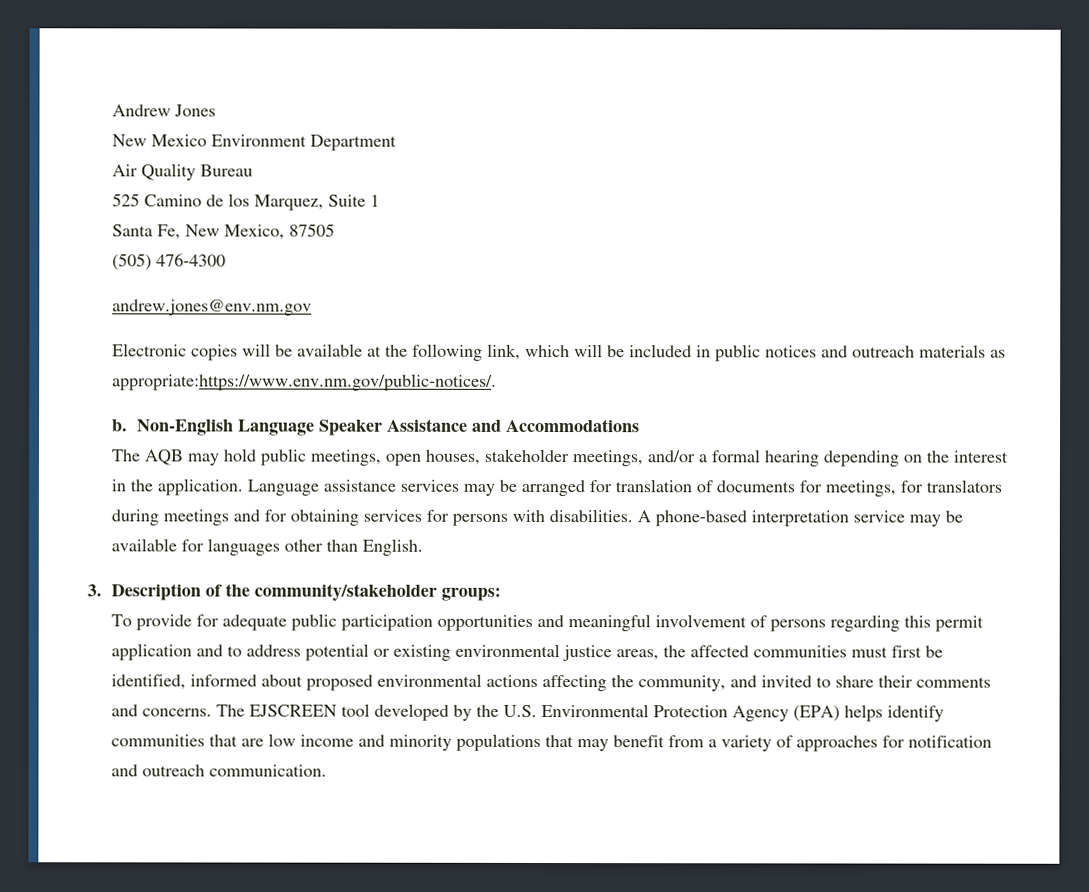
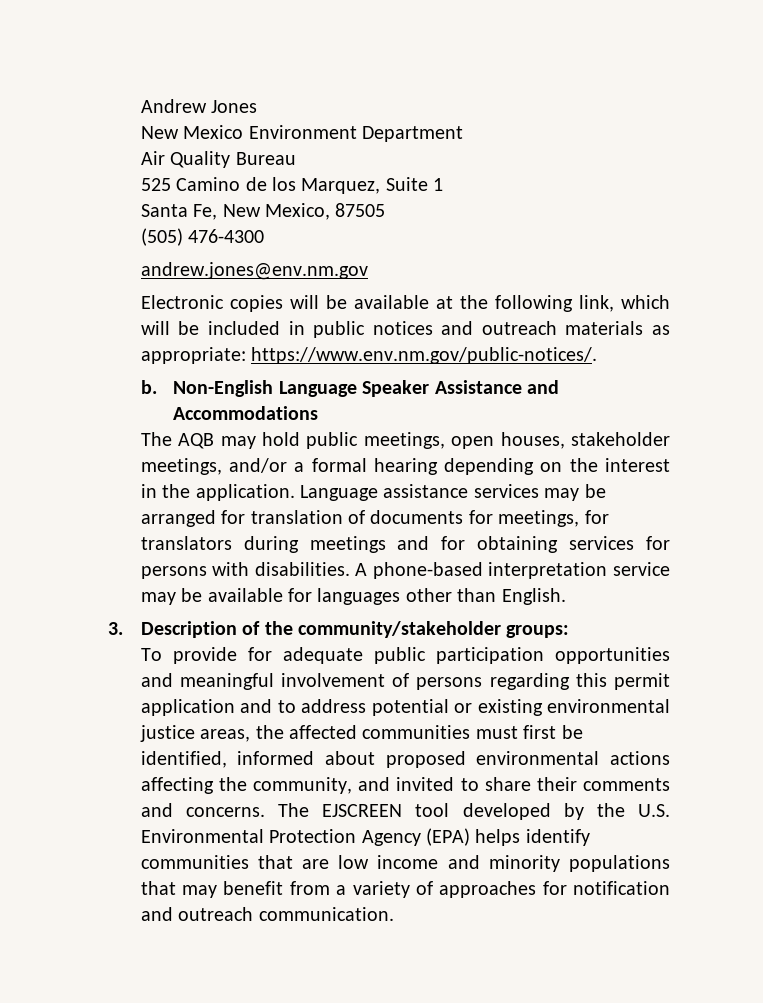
- Electronic copies will be available at the following link, which will be included in public notices and outreach materials as appropriate:https://www.env.nm.gov/public-notices/.
+ Electronic copies will be available at the following link, which will be included in public notices and outreach materials as appropriate: https://www.env.nm.gov/public-notices/.

